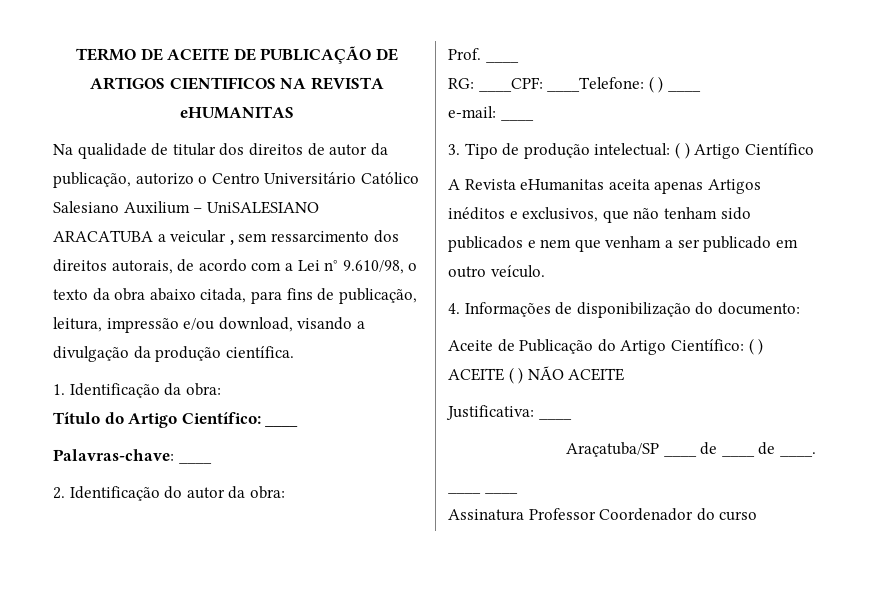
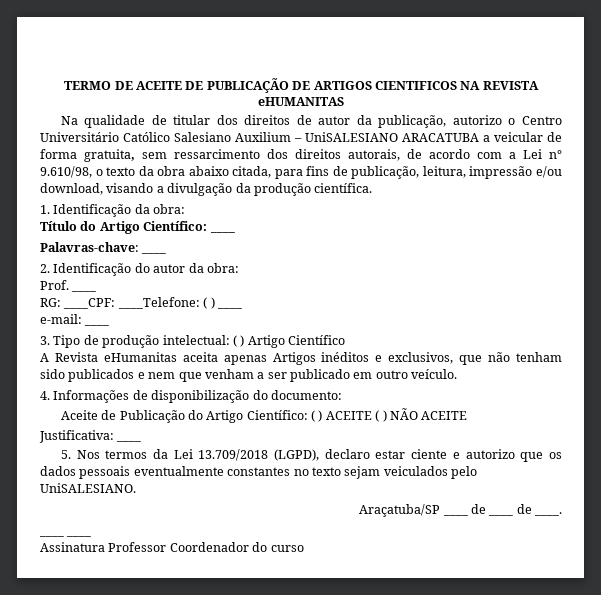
- Na qualidade de titular dos direitos de autor da publicação, autorizo o Centro Universitário Católico Salesiano Auxilium – UniSALESIANO ARACATUBA a veicular , sem ressarcimento dos direitos autorais, de acordo com a Lei n° 9.610/98, o texto da obra abaixo citada, para fins de publicação, leitura, impressão e/ou download, visando a divulgação da produção científica.
+ Na qualidade de titular dos direitos de autor da publicação, autorizo o Centro Universitário Católico Salesiano Auxilium – UniSALESIANO ARACATUBA a veicular de forma gratuita, sem ressarcimento dos direitos autorais, de acordo com a Lei n° 9.610/98, o texto da obra abaixo citada, para fins de publicação, leitura, impressão e/ou download, visando a divulgação da produção científica.
+ 5. Nos termos da Lei 13.709/2018 (LGPD), declaro estar ciente e autorizo que os dados pessoais eventualmente constantes no texto sejam veiculados pelo UniSALESIANO.

